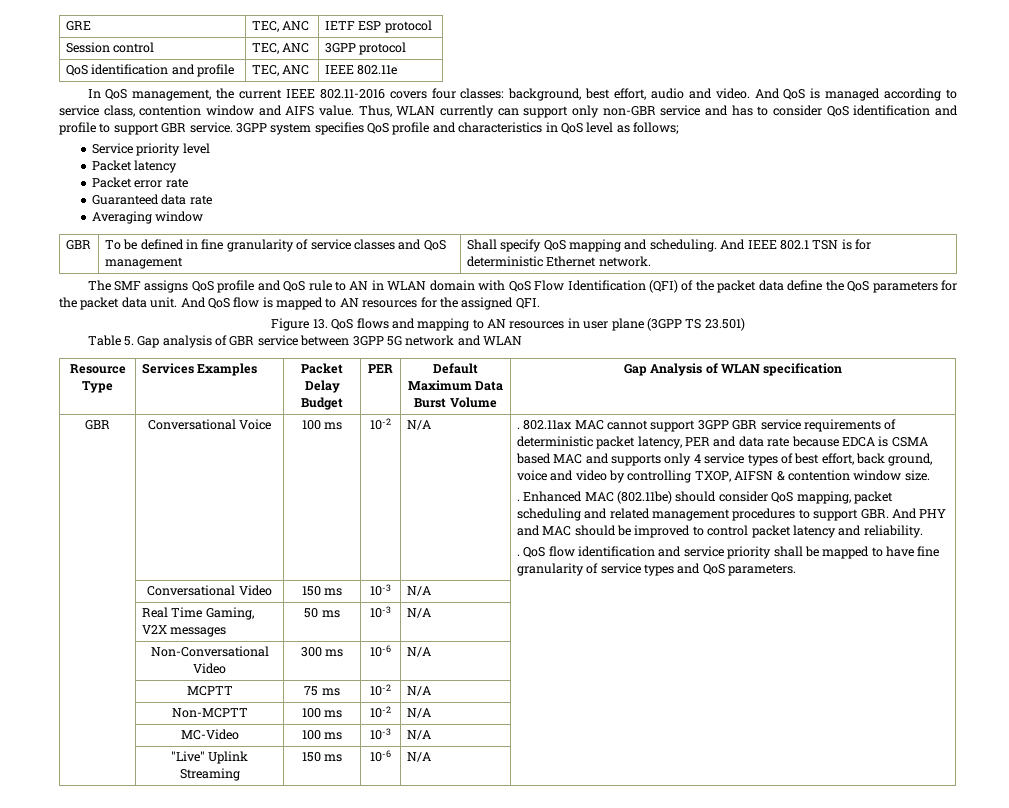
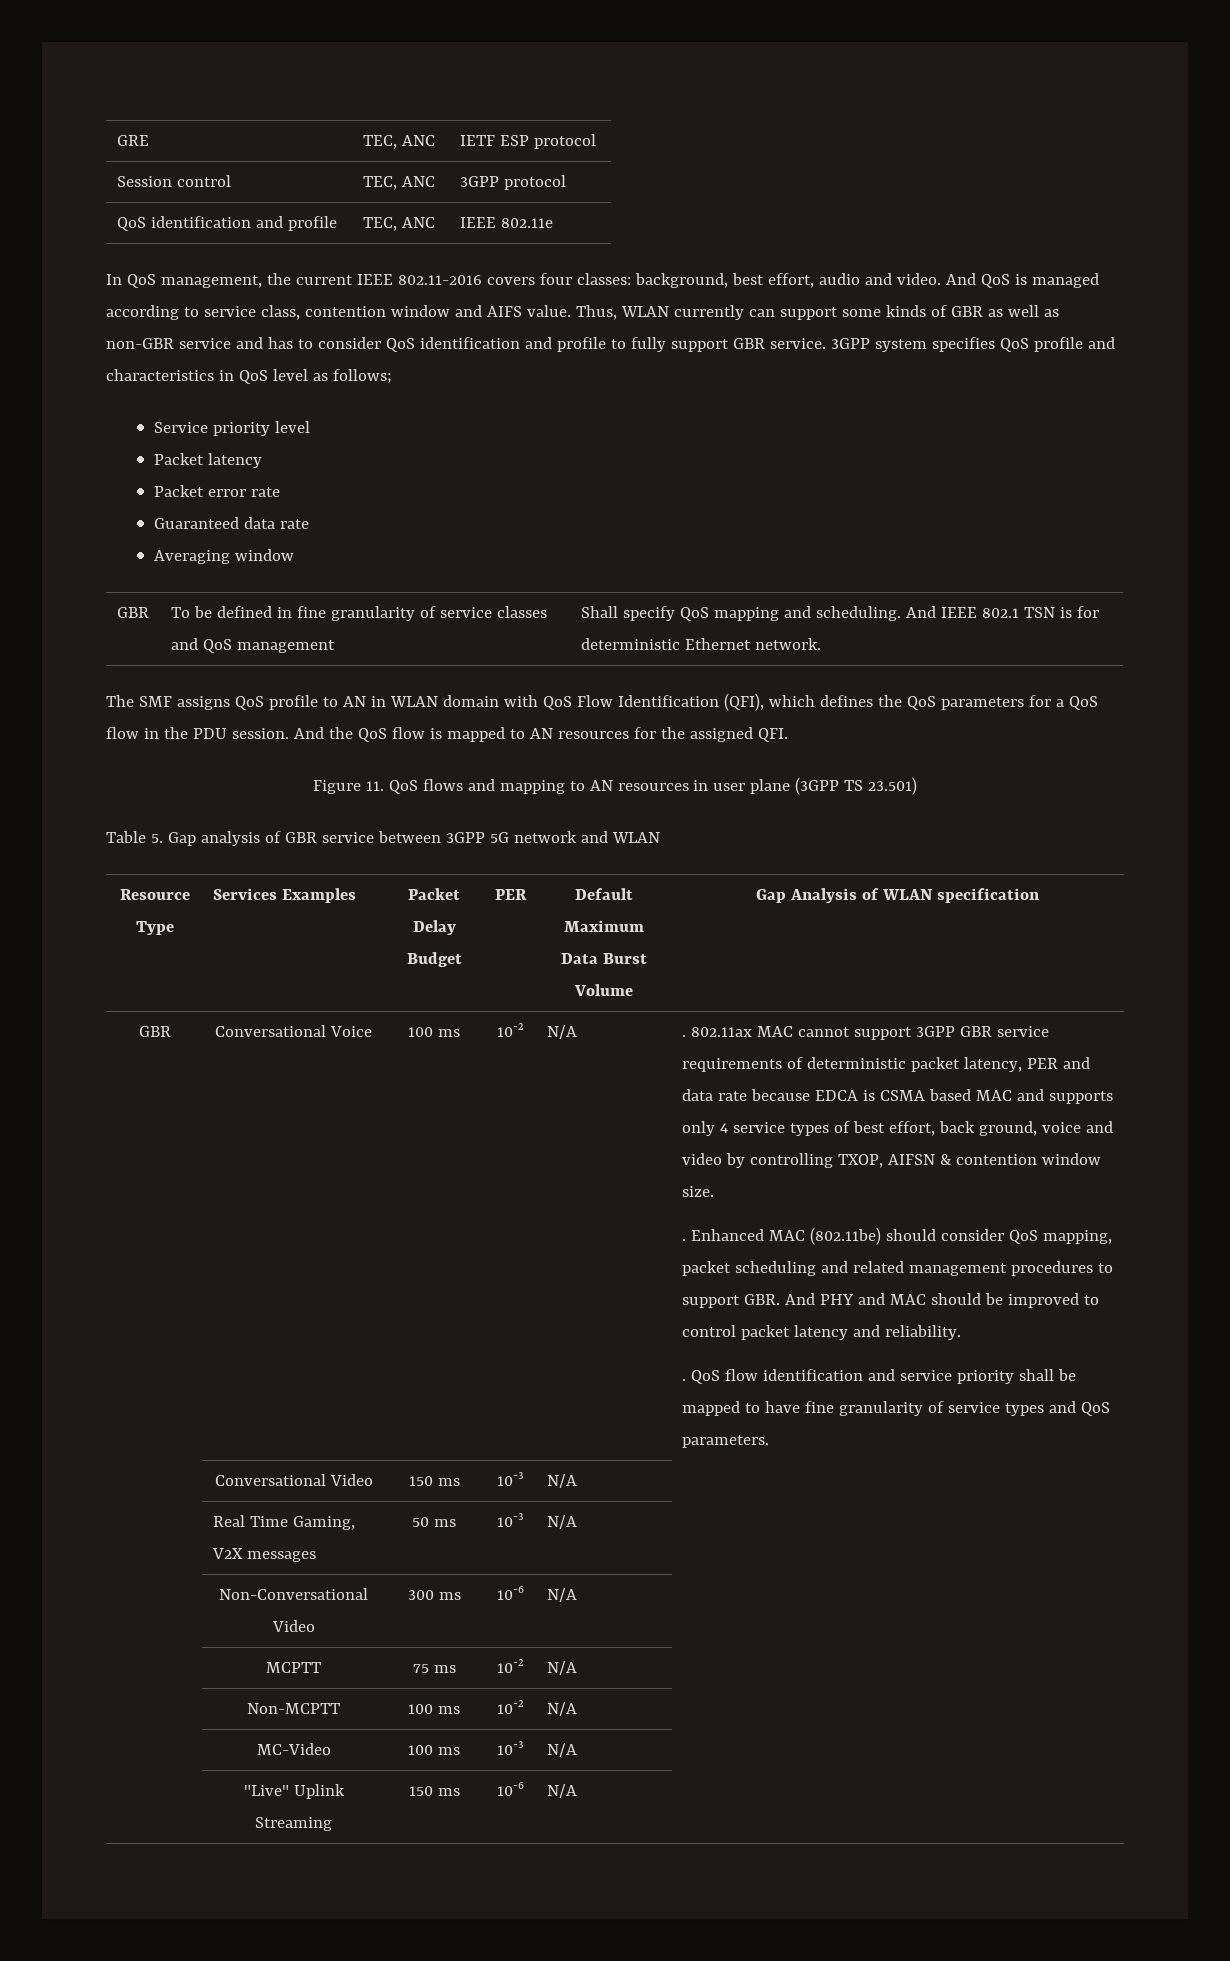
- Thus, WLAN currently can support only non-GBR service and has to consider QoS identification and profile to support GBR service.
+ Thus, WLAN currently can support some kinds of GBR as well as non-GBR service and has to consider QoS identification and profile to fully support GBR service.
- The SMF assigns QoS profile and QoS rule to AN in WLAN domain with QoS Flow Identification (QFI) of the packet data define the QoS parameters for the packet data unit. And QoS flow is mapped to AN resources for the assigned QFI.
+ The SMF assigns QoS profile to AN in WLAN domain with QoS Flow Identification (QFI), which defines the QoS parameters for a QoS flow in the PDU session. And the QoS flow is mapped to AN resources for the assigned QFI.
- Figure 13. QoS flows and mapping to AN resources in user plane (3GPP TS 23.501)
+ Figure 11. QoS flows and mapping to AN resources in user plane (3GPP TS 23.501)

